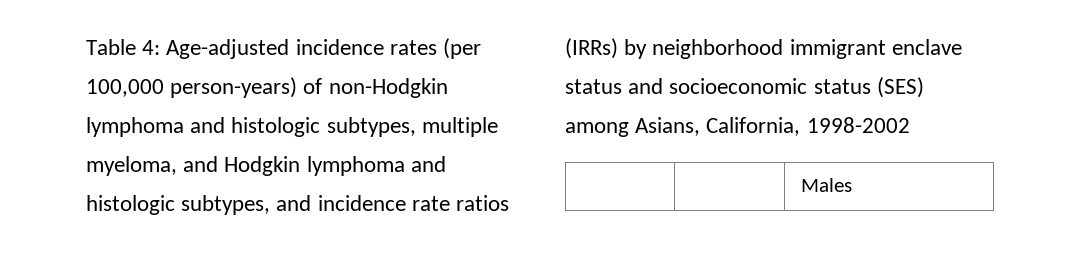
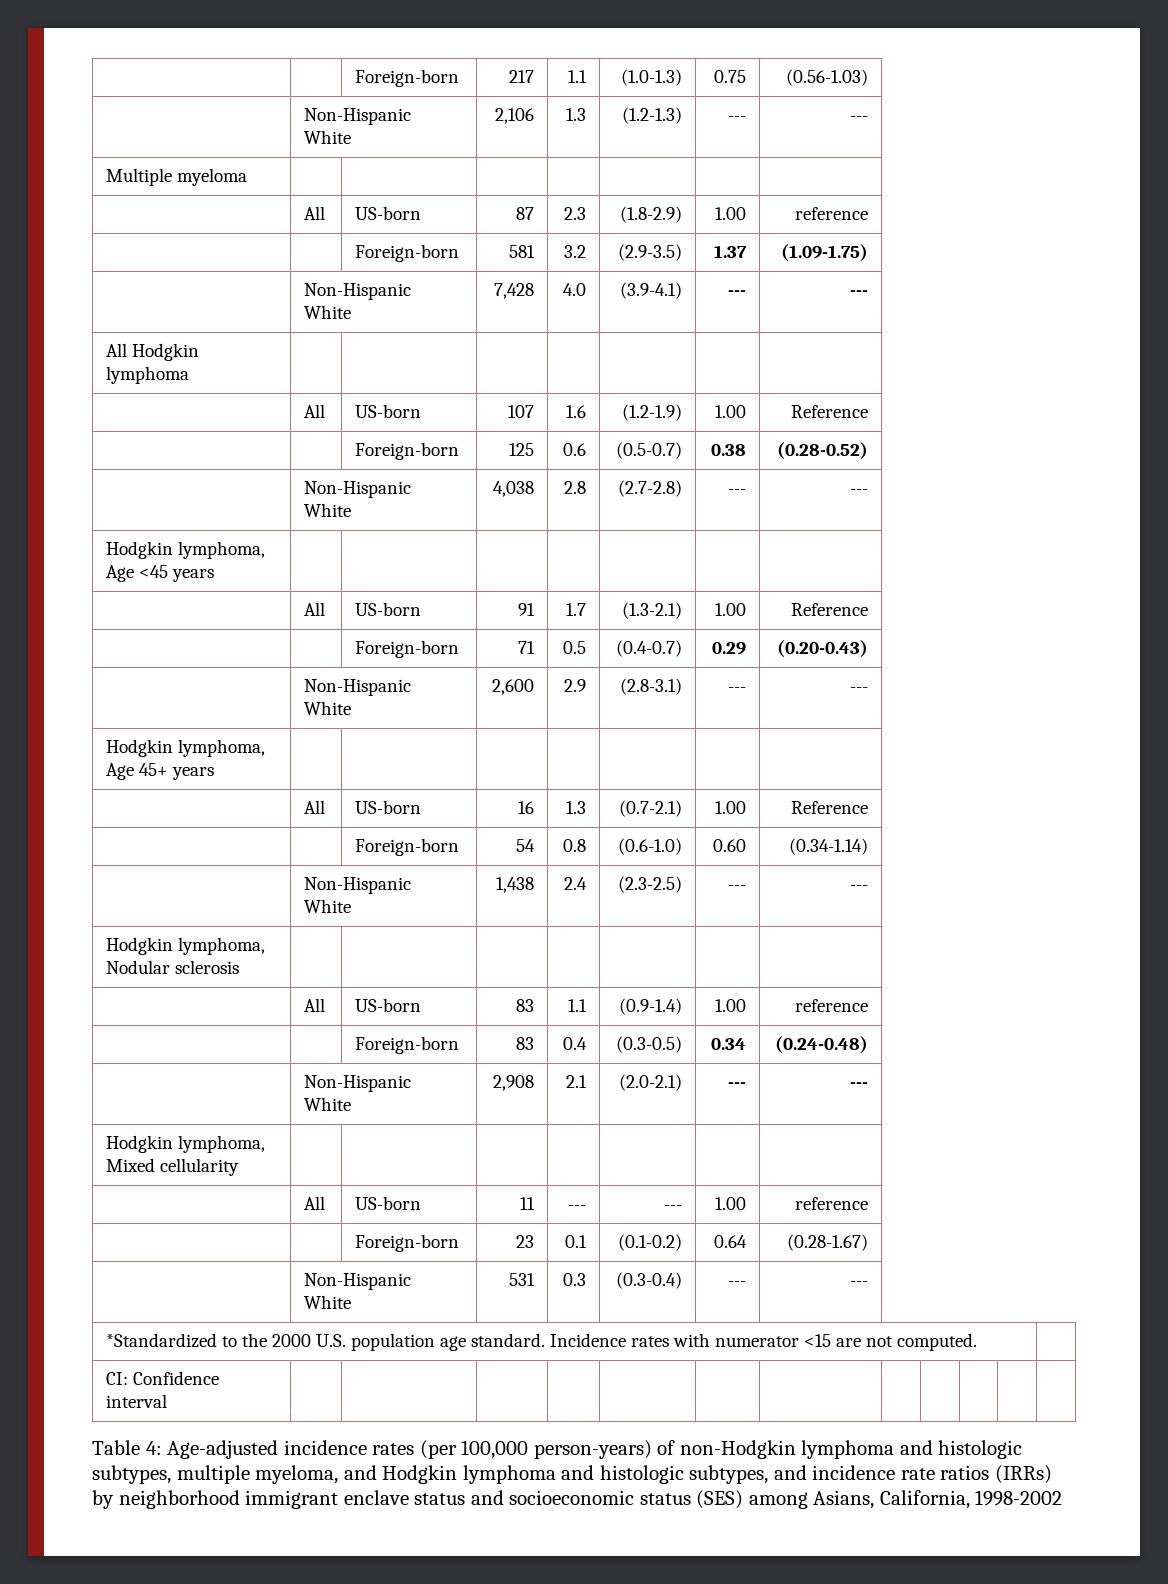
+ | | Foreign-born | 217 | 1.1 | (1.0-1.3) | 0.75 | (0.56-1.03)
+ | Non-Hispanic White | 2,106 | 1.3 | (1.2-1.3) | --- | ---
+ Multiple myeloma | | | | | | |
+ | All | US-born | 87 | 2.3 | (1.8-2.9) | 1.00 | reference
+ | | Foreign-born | 581 | 3.2 | (2.9-3.5) | 1.37 | (1.09-1.75)
+ | Non-Hispanic White | 7,428 | 4.0 | (3.9-4.1) | --- | ---
+ All Hodgkin lymphoma | | | | | | |
+ | All | US-born | 107 | 1.6 | (1.2-1.9) | 1.00 | Reference
+ | | Foreign-born | 125 | 0.6 | (0.5-0.7) | 0.38 | (0.28-0.52)
+ | Non-Hispanic White | 4,038 | 2.8 | (2.7-2.8) | --- | ---
+ Hodgkin lymphoma, Age <45 years | | | | | | |
+ | All | US-born | 91 | 1.7 | (1.3-2.1) | 1.00 | Reference
+ | | Foreign-born | 71 | 0.5 | (0.4-0.7) | 0.29 | (0.20-0.43)
+ | Non-Hispanic White | 2,600 | 2.9 | (2.8-3.1) | --- | ---
+ Hodgkin lymphoma, Age 45+ years | | | | | | |
+ | All | US-born | 16 | 1.3 | (0.7-2.1) | 1.00 | Reference
+ | | Foreign-born | 54 | 0.8 | (0.6-1.0) | 0.60 | (0.34-1.14)
+ | Non-Hispanic White | 1,438 | 2.4 | (2.3-2.5) | --- | ---
+ Hodgkin lymphoma, Nodular sclerosis | | | | | | |
+ | All | US-born | 83 | 1.1 | (0.9-1.4) | 1.00 | reference
+ | | Foreign-born | 83 | 0.4 | (0.3-0.5) | 0.34 | (0.24-0.48)
+ | Non-Hispanic White | 2,908 | 2.1 | (2.0-2.1) | --- | ---
+ Hodgkin lymphoma, Mixed cellularity | | | | | | |
+ | All | US-born | 11 | --- | --- | 1.00 | reference
+ | | Foreign-born | 23 | 0.1 | (0.1-0.2) | 0.64 | (0.28-1.67)
+ | Non-Hispanic White | 531 | 0.3 | (0.3-0.4) | --- | ---
+ *Standardized to the 2000 U.S. population age standard. Incidence rates with numerator <15 are not computed. |
+ CI: Confidence interval | | | | | | | | | | | |
- | | Males

